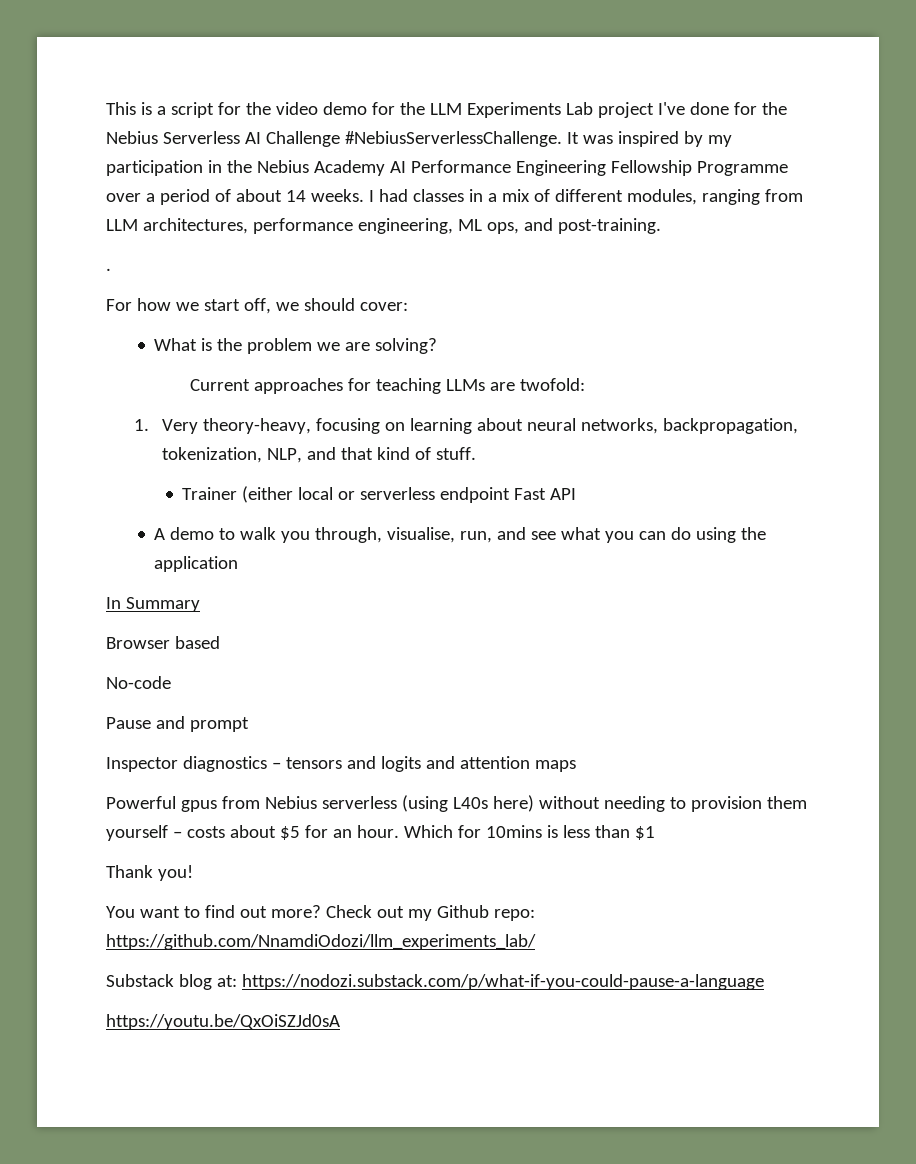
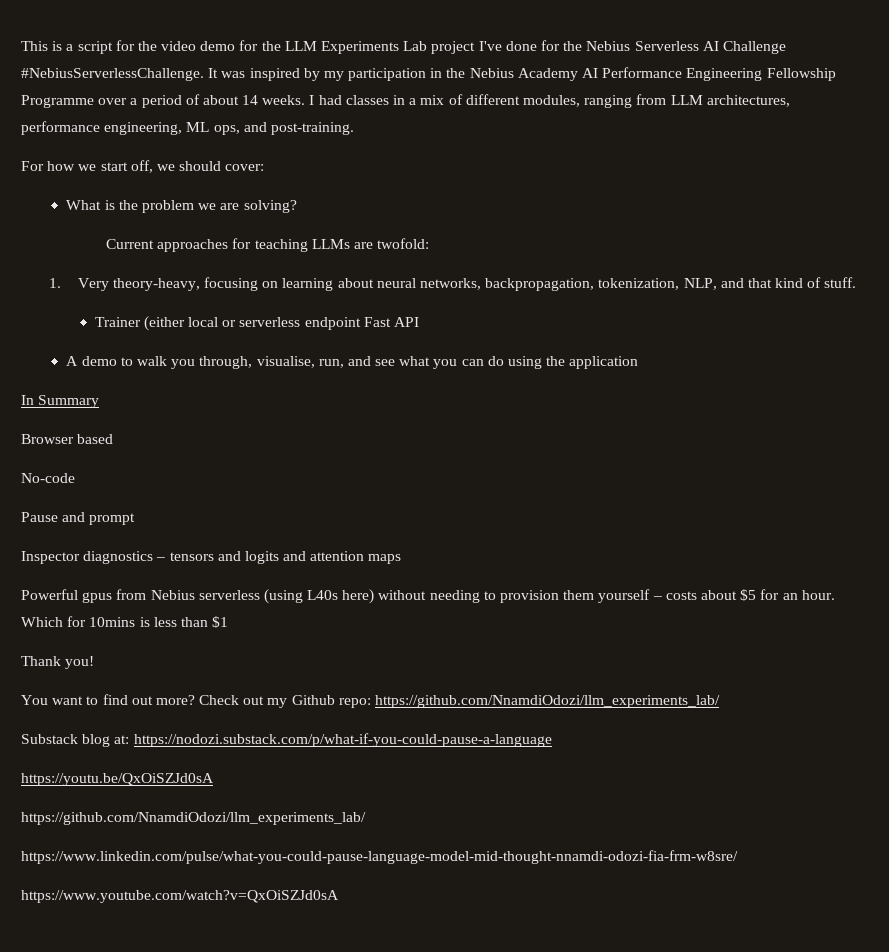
- .
  https://youtu.be/QxOiSZJd0sA
+ https://github.com/NnamdiOdozi/llm_experiments_lab/
+ https://www.linkedin.com/pulse/what-you-could-pause-language-model-mid-thought-nnamdi-odozi-fia-frm-w8sre/
+ https://www.youtube.com/watch?v=QxOiSZJd0sA

